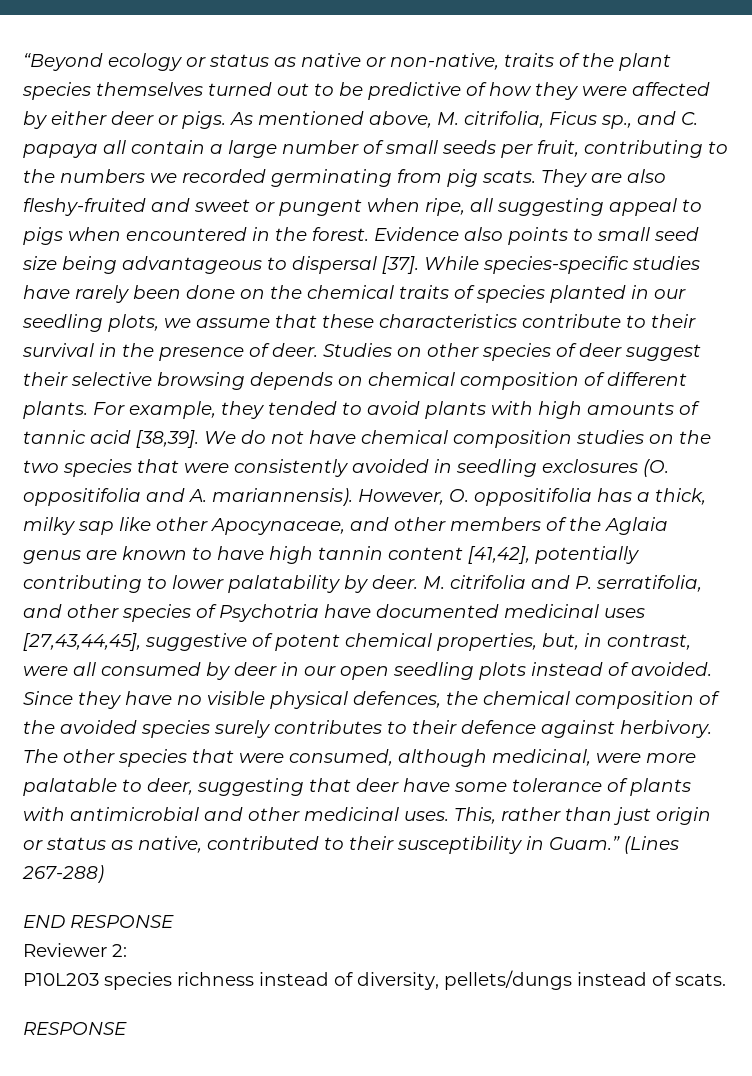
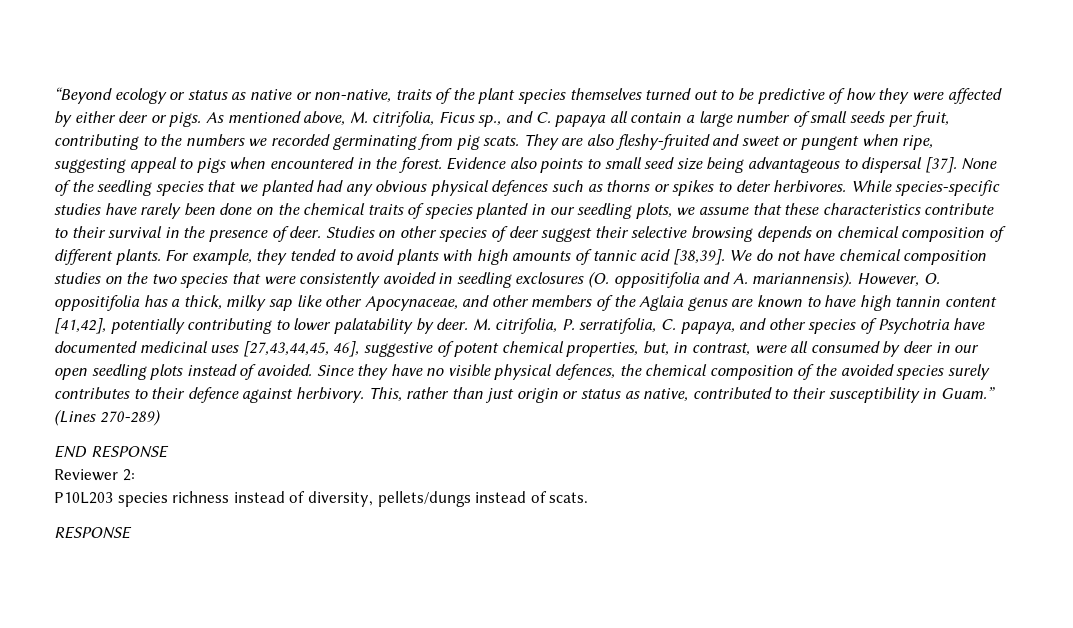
- They are also fleshy-fruited and sweet or pungent when ripe, all suggesting appeal to pigs when encountered in the forest.
+ They are also fleshy-fruited and sweet or pungent when ripe, suggesting appeal to pigs when encountered in the forest.
+ None of the seedling species that we planted had any obvious physical defences such as thorns or spikes to deter herbivores.
- M. citrifolia and P. serratifolia, and other species of Psychotria have documented medicinal uses [27,43,44,45], suggestive of potent chemical properties, but, in contrast, were all consumed by deer in our open seedling plots instead of avoided.
+ M. citrifolia, P. serratifolia, C. papaya, and other species of Psychotria have documented medicinal uses [27,43,44,45, 46], suggestive of potent chemical properties, but, in contrast, were all consumed by deer in our open seedling plots instead of avoided.
- The other species that were consumed, although medicinal, were more palatable to deer, suggesting that deer have some tolerance of plants with antimicrobial and other medicinal uses.
- (Lines 267-288)
+ (Lines 270-289)

